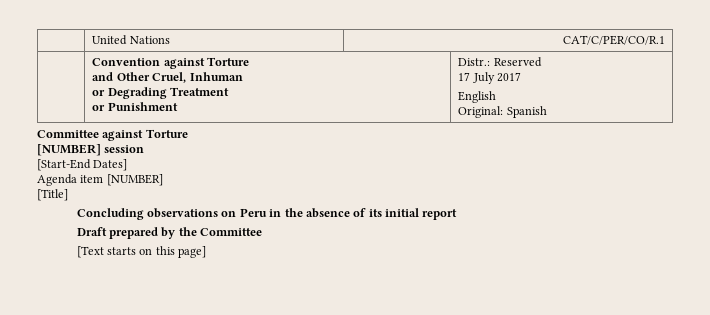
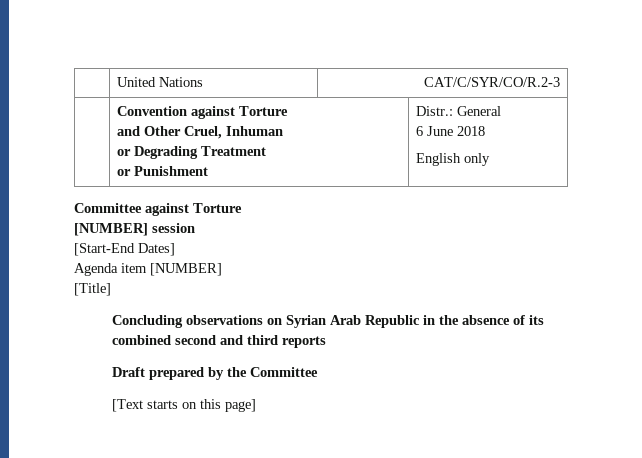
- | United Nations | CAT/C/PER/CO/R.1
+ | United Nations | CAT/C/SYR/CO/R.2-3
  | Convention against Torture
  and Other Cruel, Inhuman
  or Degrading Treatment
- or Punishment | Distr.: Reserved
- 17 July 2017
- English
- Original: Spanish
+ or Punishment | Distr.: General
+ 6 June 2018
+ English only
- Concluding observations on Peru in the absence of its initial report
+ Concluding observations on Syrian Arab Republic in the absence of its combined second and third reports

